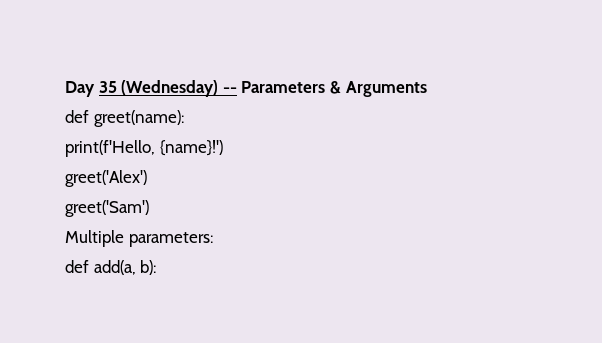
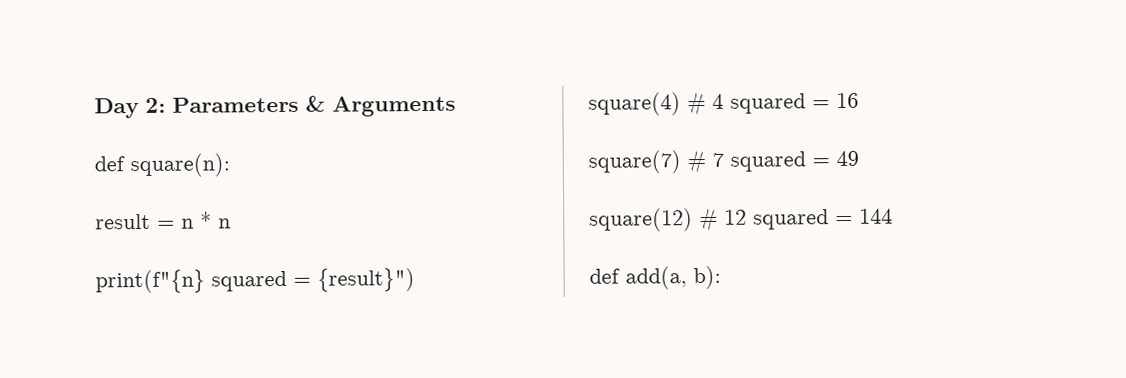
- Day 35 (Wednesday) -- Parameters & Arguments
+ Day 2: Parameters & Arguments
- def greet(name):
- print(f'Hello, {name}!')
- greet('Alex')
- greet('Sam')
- Multiple parameters:
+ def square(n):
+ result = n * n
+ print(f"{n} squared = {result}")
+ square(4) # 4 squared = 16
+ square(7) # 7 squared = 49
+ square(12) # 12 squared = 144

